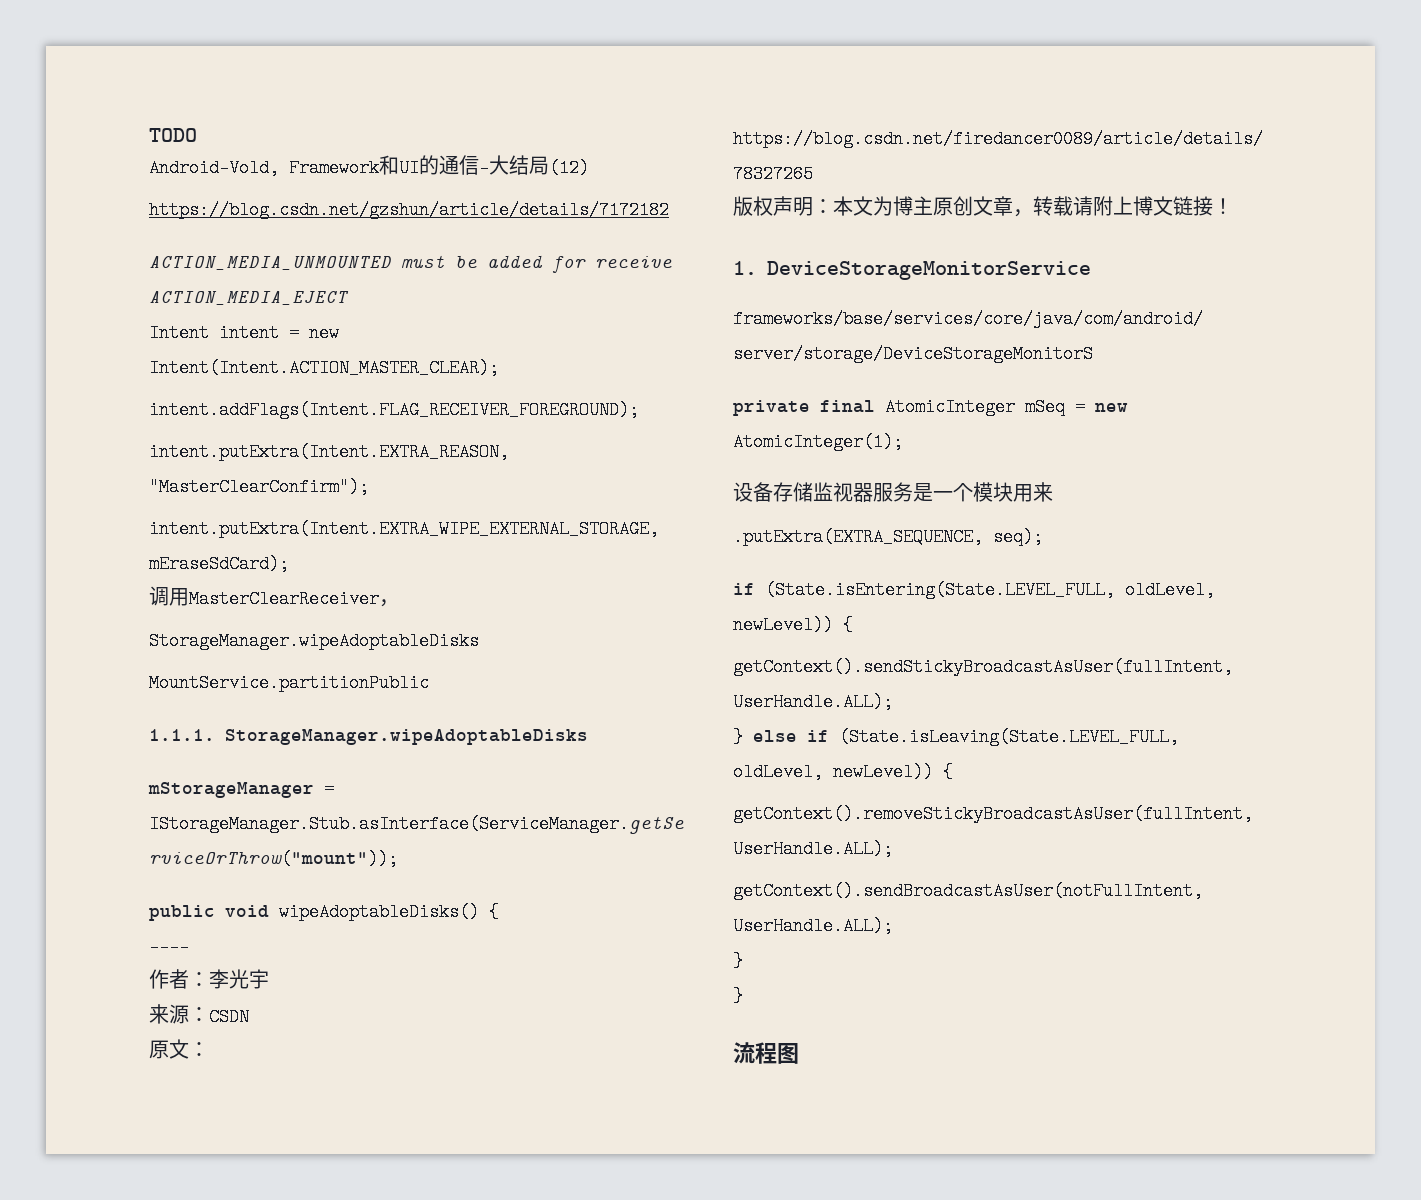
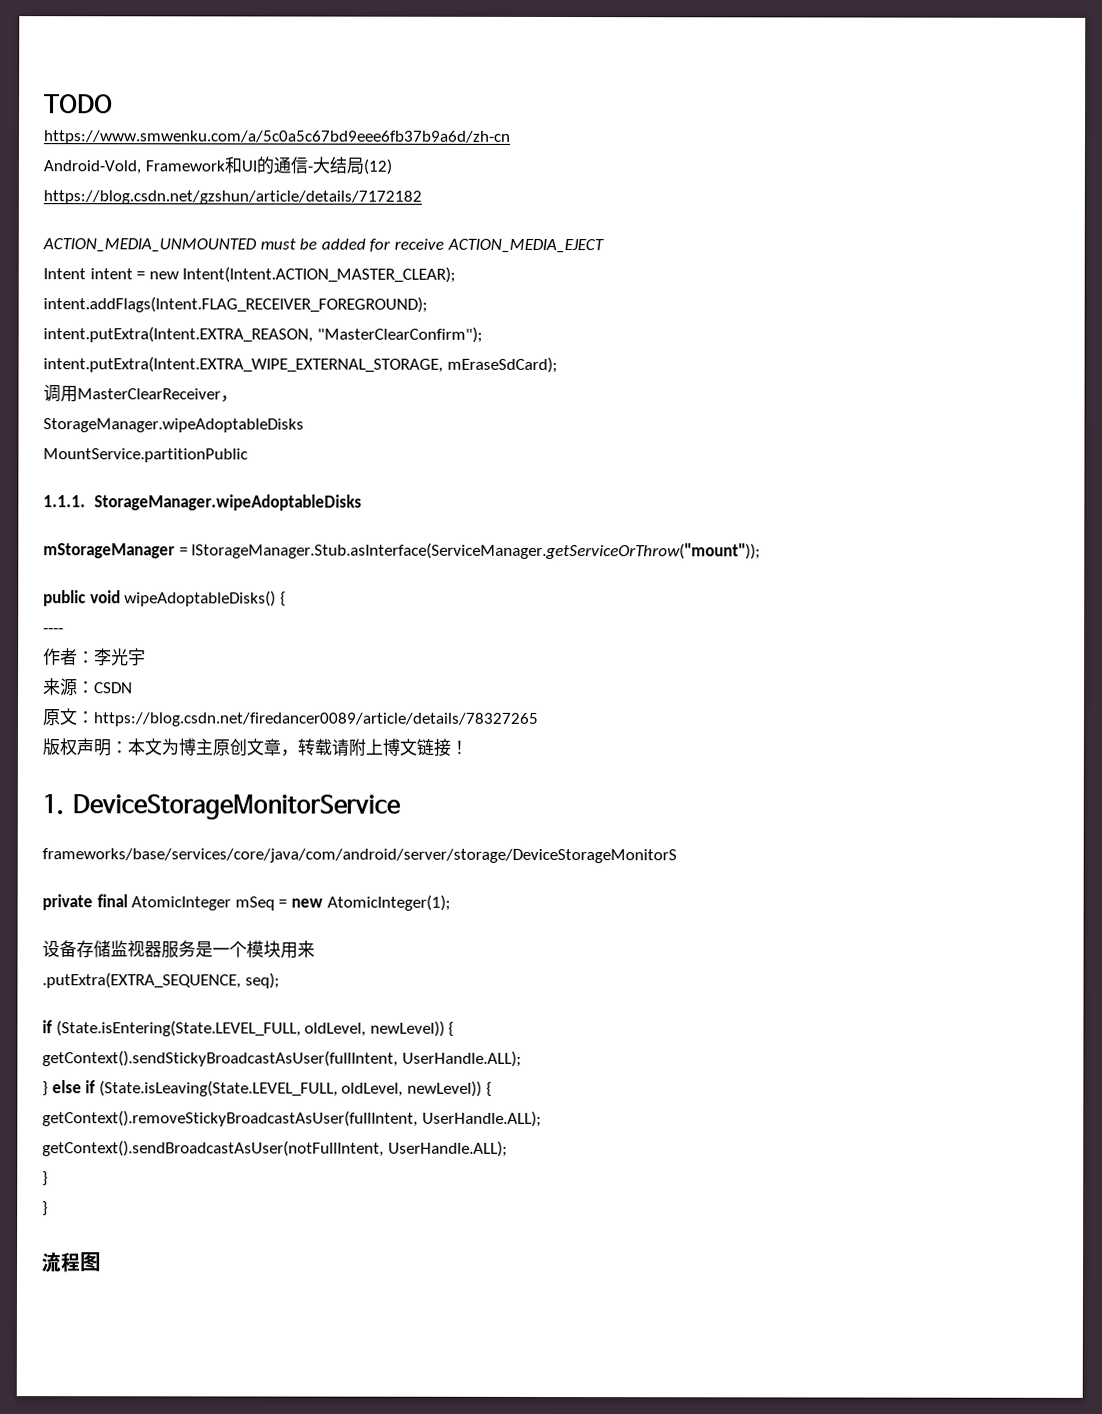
+ https://www.smwenku.com/a/5c0a5c67bd9eee6fb37b9a6d/zh-cn

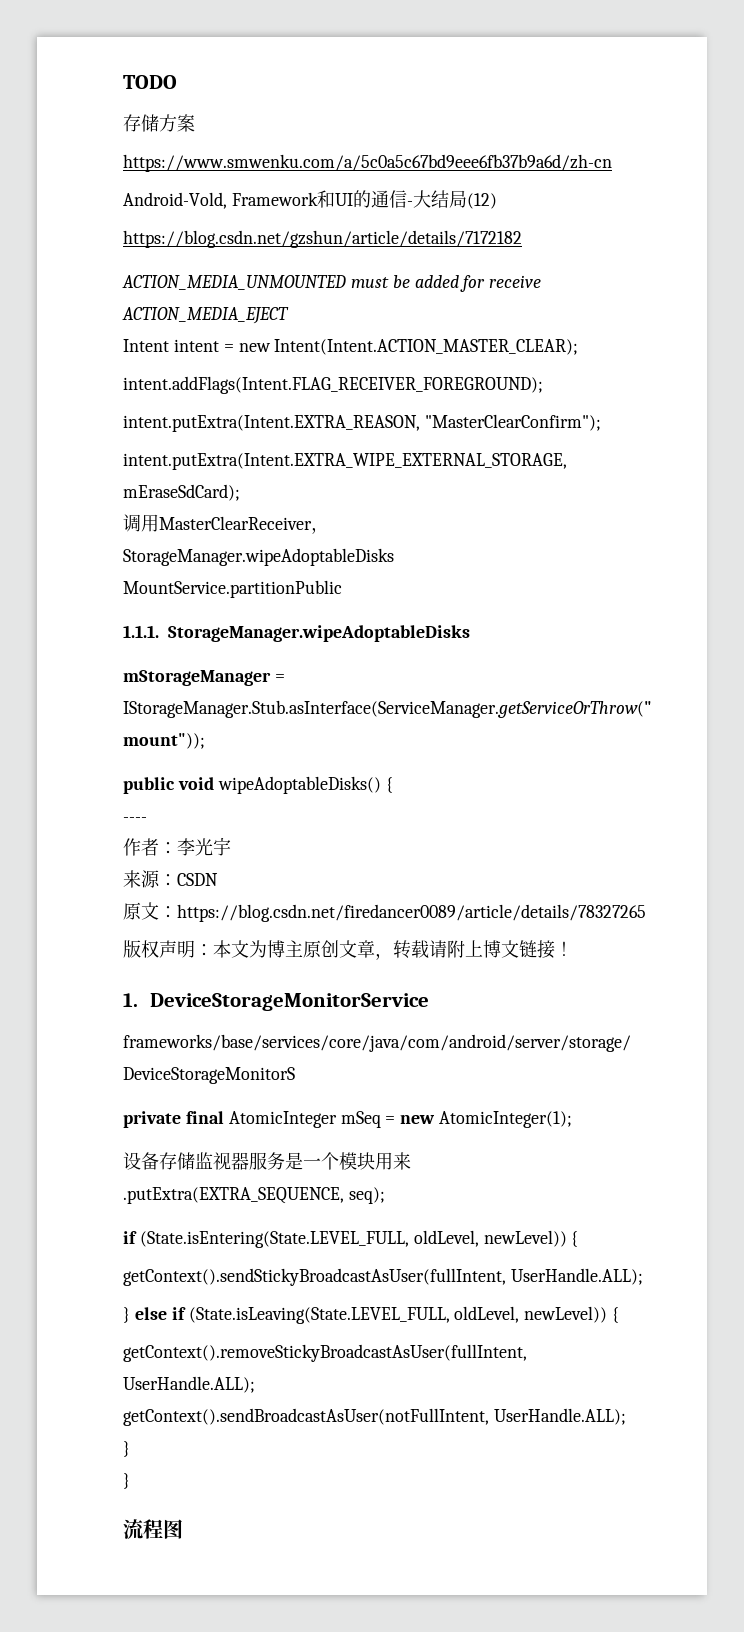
+ 存储方案

